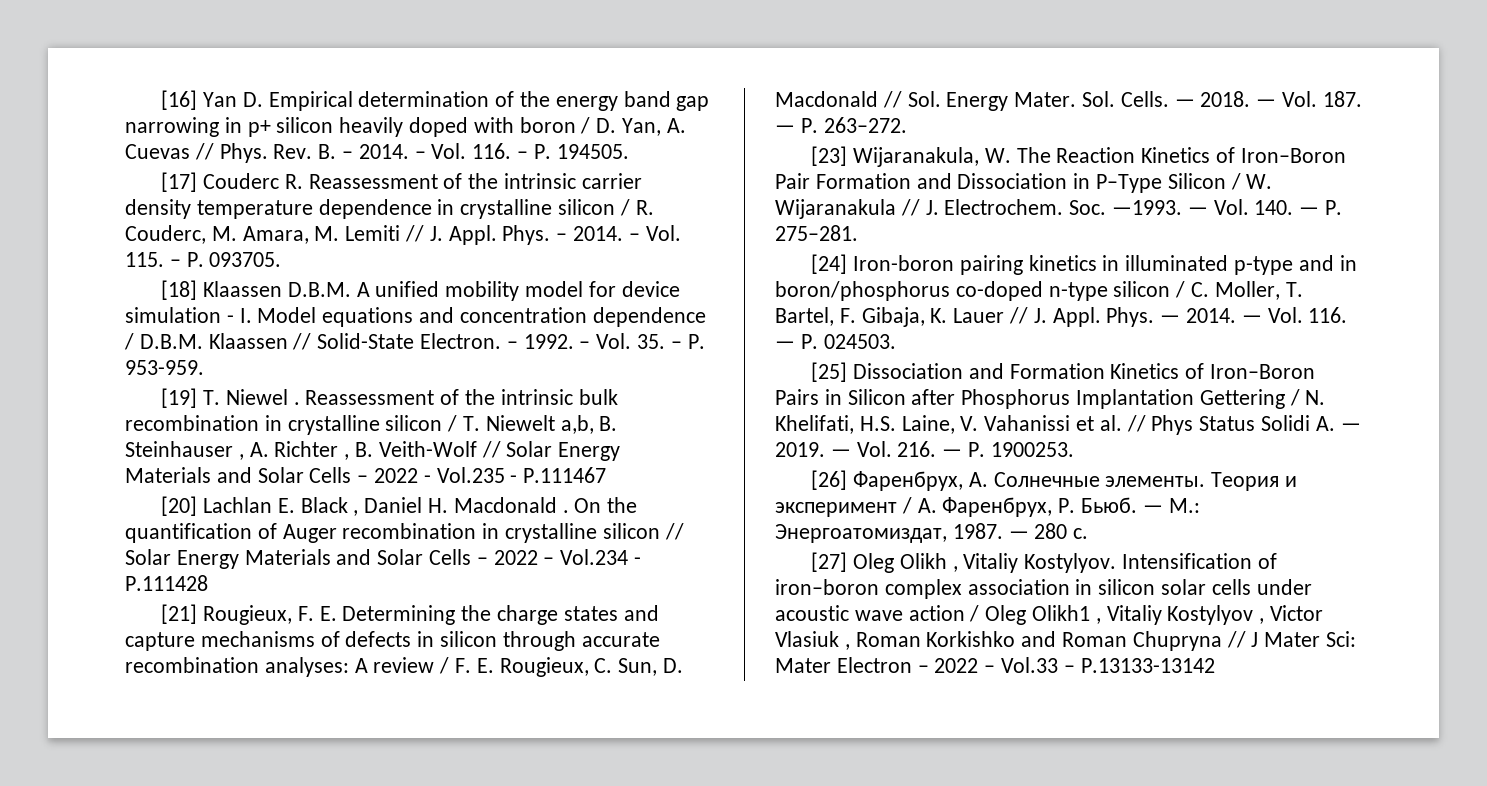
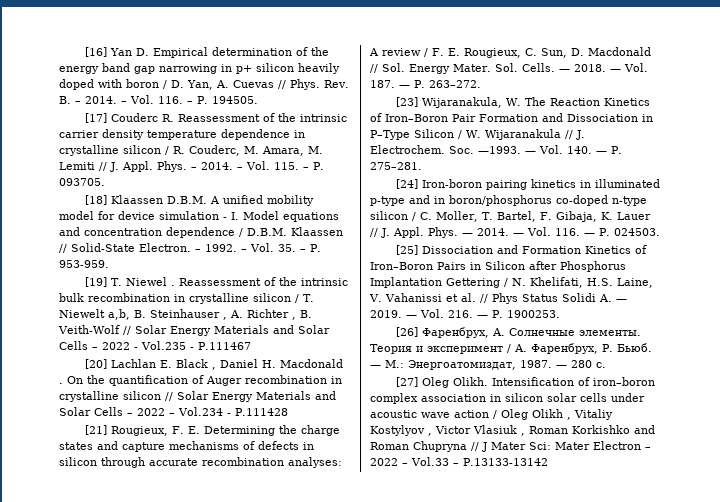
- [27] Oleg Olikh , Vitaliy Kostylyov.
+ [27] Oleg Olikh.
- Intensification of iron–boron complex association in silicon solar cells under acoustic wave action / Oleg Olikh1 , Vitaliy Kostylyov , Victor Vlasiuk , Roman Korkishko and Roman Chupryna // J Mater Sci: Mater Electron – 2022 – Vol.33 – P.13133-13142
+ Intensification of iron–boron complex association in silicon solar cells under acoustic wave action / Oleg Olikh , Vitaliy Kostylyov , Victor Vlasiuk , Roman Korkishko and Roman Chupryna // J Mater Sci: Mater Electron – 2022 – Vol.33 – P.13133-13142

